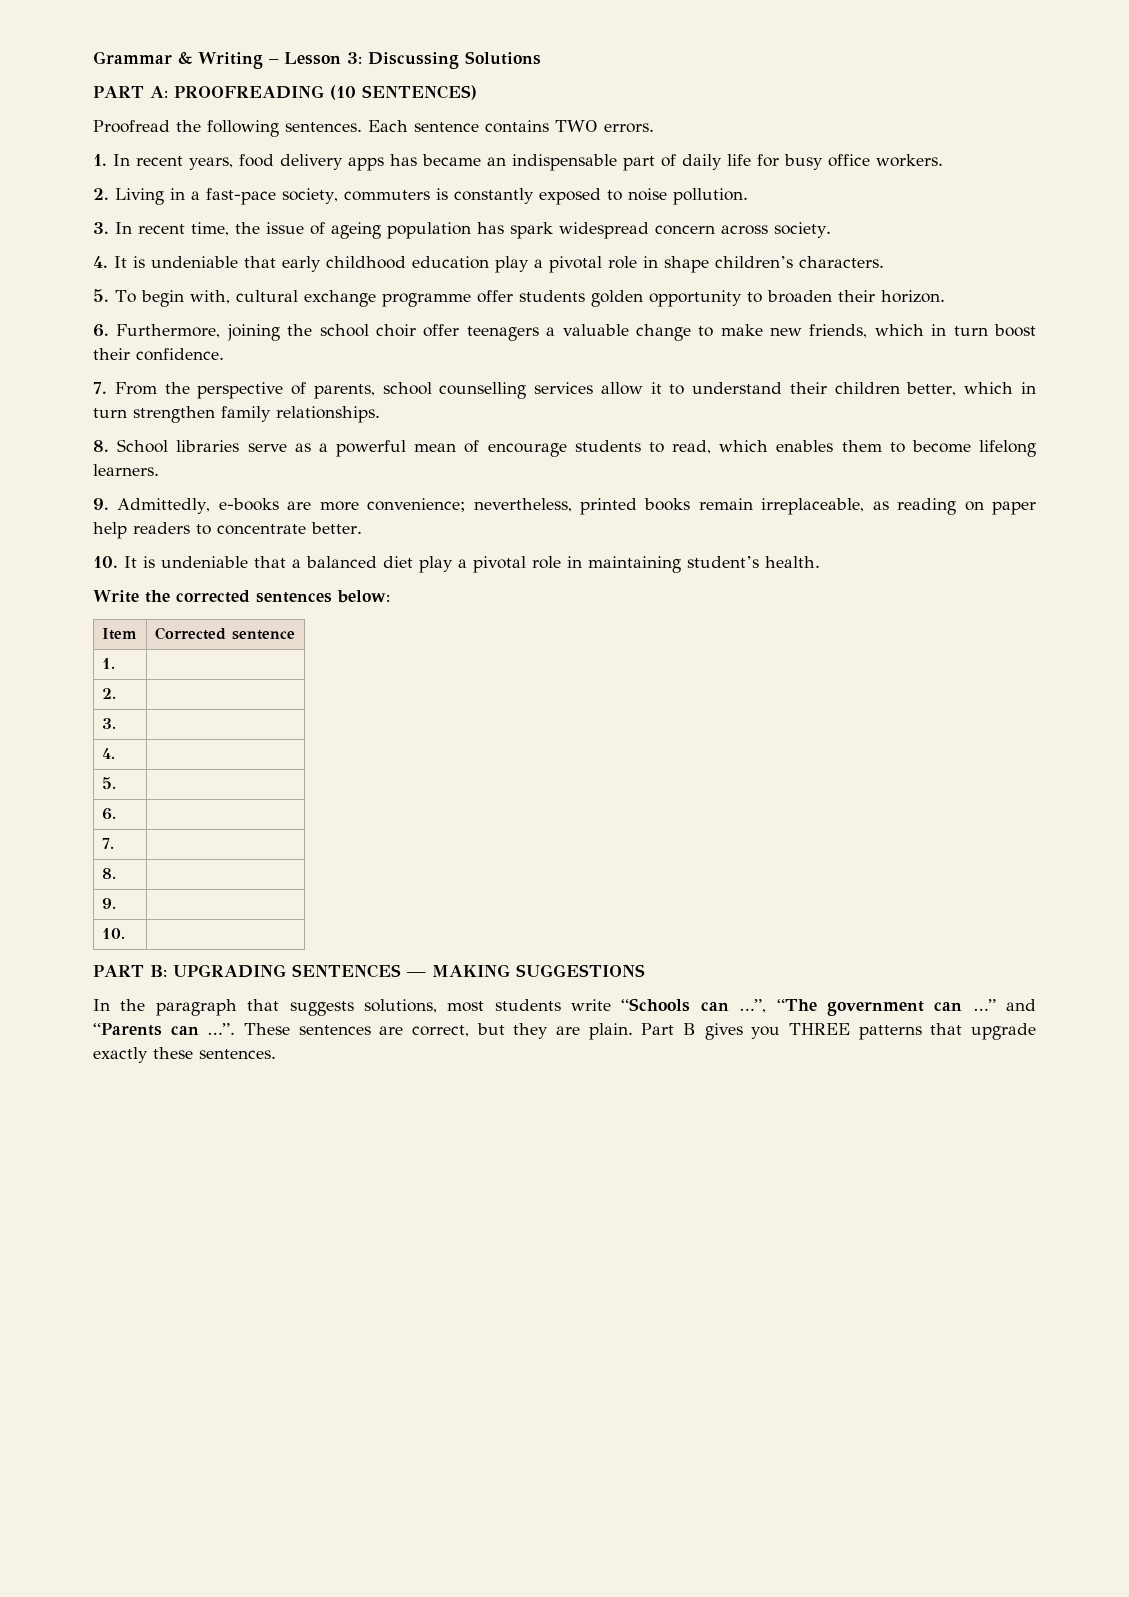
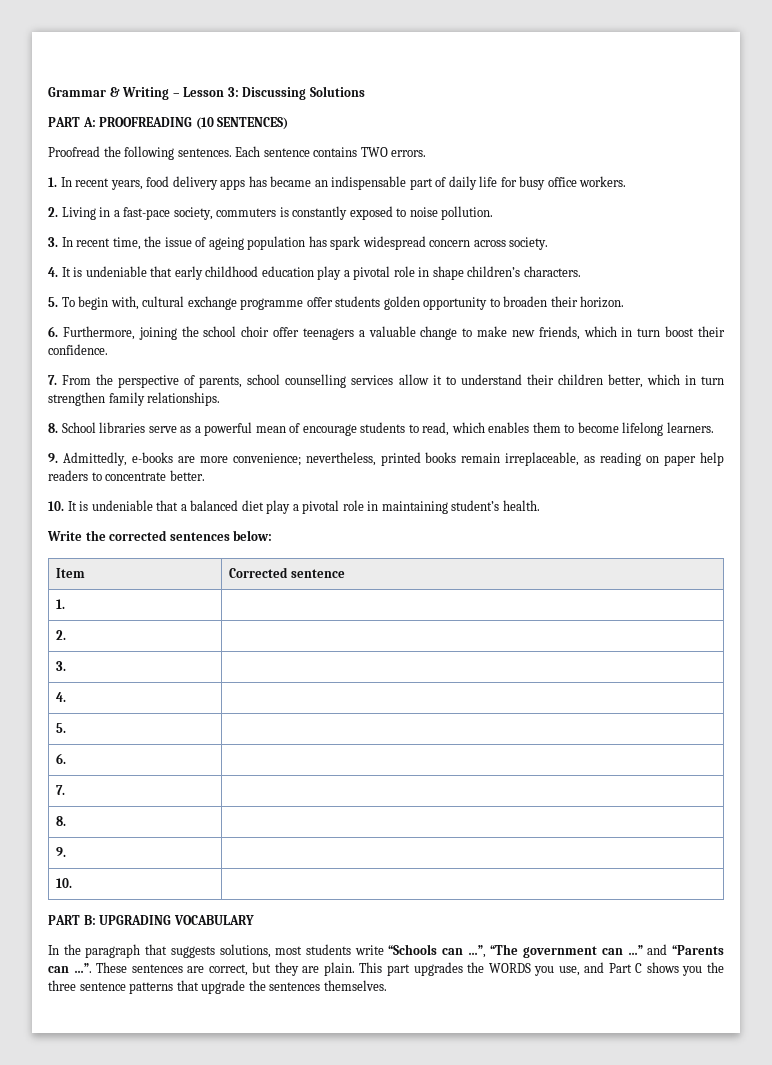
- PART B: UPGRADING SENTENCES — MAKING SUGGESTIONS
+ PART B: UPGRADING VOCABULARY
- Part B gives you THREE patterns that upgrade exactly these sentences.
+ This part upgrades the WORDS you use, and Part C shows you the three sentence patterns that upgrade the sentences themselves.

